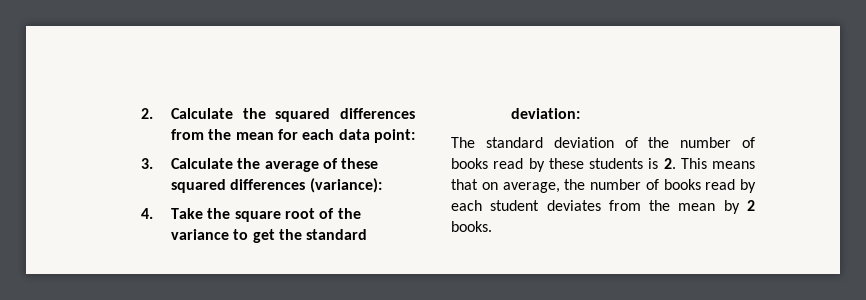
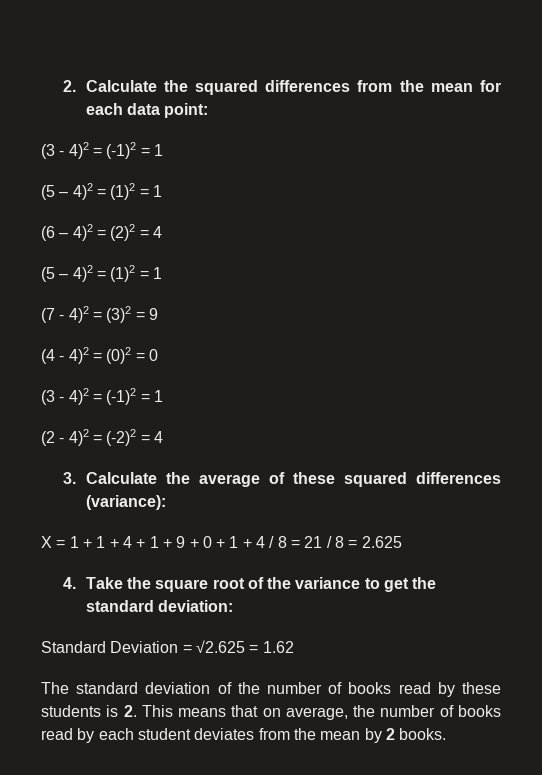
  2. Calculate the squared differences from the mean for each data point:
+ (3 - 4)2 = (-1)2 = 1
+ (5 – 4)2 = (1)2 = 1
+ (6 – 4)2 = (2)2 = 4
+ (5 – 4)2 = (1)2 = 1
+ (7 - 4)2 = (3)2 = 9
+ (4 - 4)2 = (0)2 = 0
+ (3 - 4)2 = (-1)2 = 1
+ (2 - 4)2 = (-2)2 = 4
+ X = 1 + 1 + 4 + 1 + 9 + 0 + 1 + 4 / 8 = 21 / 8 = 2.625
+ Standard Deviation = √2.625 = 1.62

